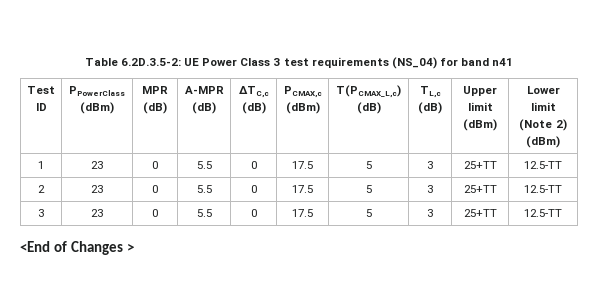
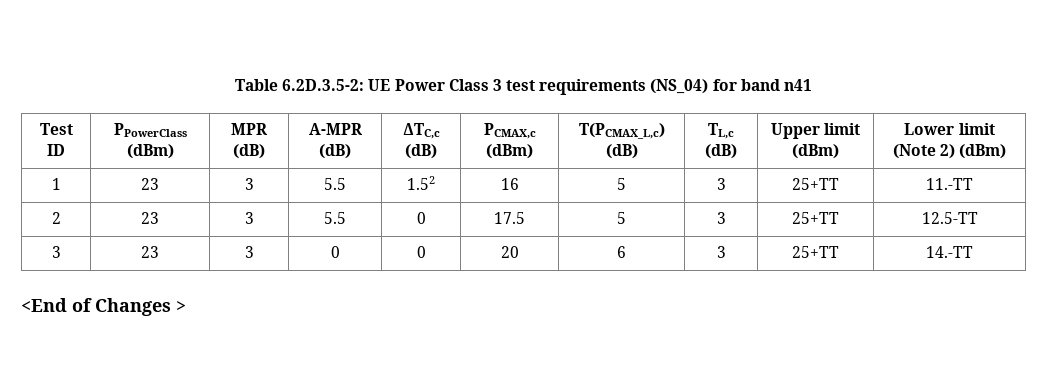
- 1 | 23 | 0 | 5.5 | 0 | 17.5 | 5 | 3 | 25+TT | 12.5-TT
+ 1 | 23 | 3 | 5.5 | 1.52 | 16 | 5 | 3 | 25+TT | 11.-TT
- 2 | 23 | 0 | 5.5 | 0 | 17.5 | 5 | 3 | 25+TT | 12.5-TT
+ 2 | 23 | 3 | 5.5 | 0 | 17.5 | 5 | 3 | 25+TT | 12.5-TT
- 3 | 23 | 0 | 5.5 | 0 | 17.5 | 5 | 3 | 25+TT | 12.5-TT
+ 3 | 23 | 3 | 0 | 0 | 20 | 6 | 3 | 25+TT | 14.-TT

